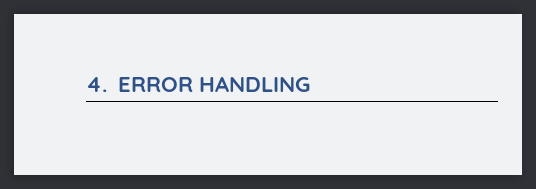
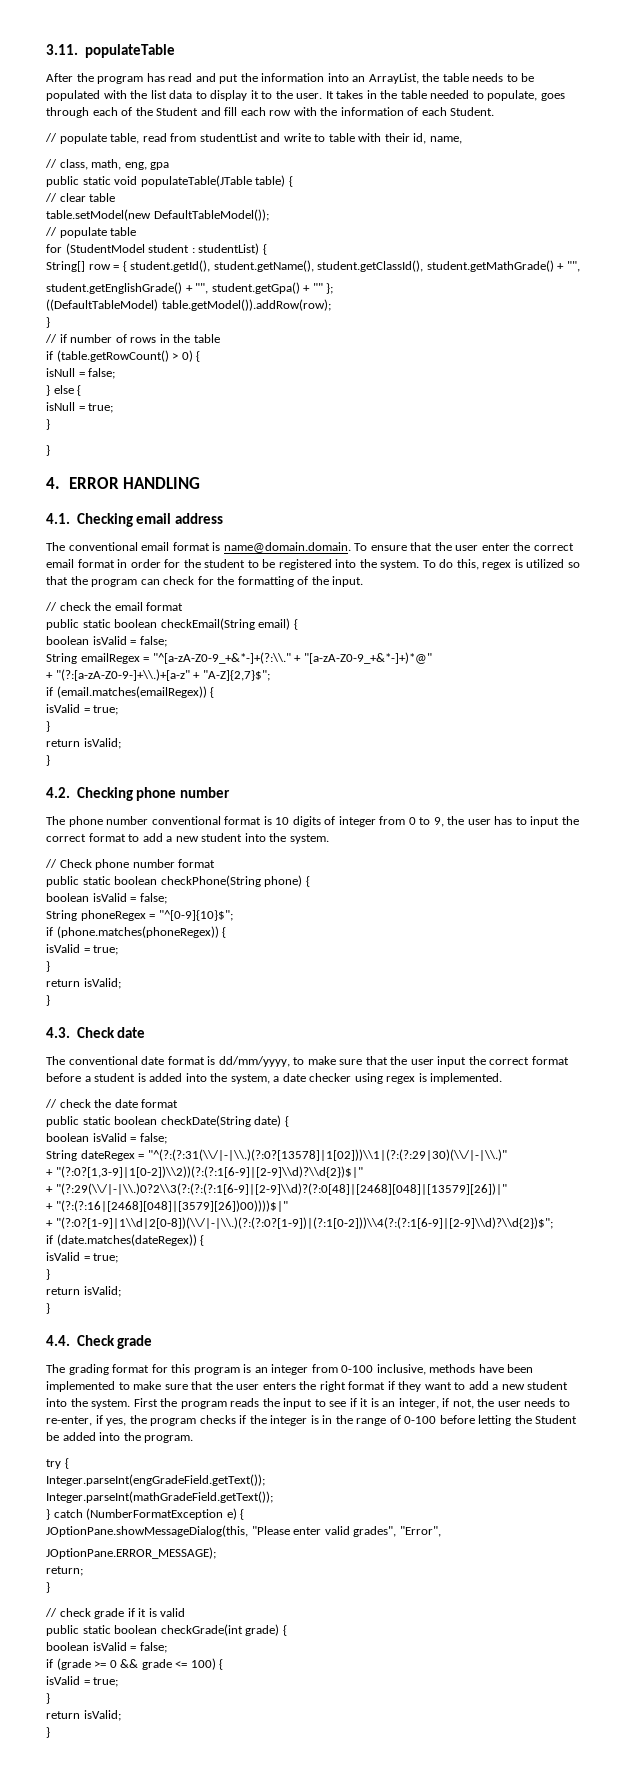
+ 3.11. populateTable
+ After the program has read and put the information into an ArrayList, the table needs to be populated with the list data to display it to the user. It takes in the table needed to populate, goes through each of the Student and fill each row with the information of each Student.
+ // populate table, read from studentList and write to table with their id, name,
+ // class, math, eng, gpa
+ public static void populateTable(JTable table) {
+ // clear table
+ table.setModel(new DefaultTableModel());
+ // populate table
+ for (StudentModel student : studentList) {
+ String[] row = { student.getId(), student.getName(), student.getClassId(), student.getMathGrade() + "",
+ student.getEnglishGrade() + "", student.getGpa() + "" };
+ ((DefaultTableModel) table.getModel()).addRow(row);
+ }
+ // if number of rows in the table
+ if (table.getRowCount() > 0) {
+ isNull = false;
+ } else {
+ isNull = true;
+ }
+ }
  4. ERROR HANDLING
+ 4.1. Checking email address
+ The conventional email format is name@domain.domain. To ensure that the user enter the correct email format in order for the student to be registered into the system. To do this, regex is utilized so that the program can check for the formatting of the input.
+ // check the email format
+ public static boolean checkEmail(String email) {
+ boolean isValid = false;
+ String emailRegex = "^[a-zA-Z0-9_+&*-]+(?:\\." + "[a-zA-Z0-9_+&*-]+)*@"
+ + "(?:[a-zA-Z0-9-]+\\.)+[a-z" + "A-Z]{2,7}$";
+ if (email.matches(emailRegex)) {
+ isValid = true;
+ }
+ return isValid;
+ }
+ 4.2. Checking phone number
+ The phone number conventional format is 10 digits of integer from 0 to 9, the user has to input the correct format to add a new student into the system.
+ // Check phone number format
+ public static boolean checkPhone(String phone) {
+ boolean isValid = false;
+ String phoneRegex = "^[0-9]{10}$";
+ if (phone.matches(phoneRegex)) {
+ isValid = true;
+ }
+ return isValid;
+ }
+ 4.3. Check date
+ The conventional date format is dd/mm/yyyy, to make sure that the user input the correct format before a student is added into the system, a date checker using regex is implemented.
+ // check the date format
+ public static boolean checkDate(String date) {
+ boolean isValid = false;
+ String dateRegex = "^(?:(?:31(\\/|-|\\.)(?:0?[13578]|1[02]))\\1|(?:(?:29|30)(\\/|-|\\.)"
+ + "(?:0?[1,3-9]|1[0-2])\\2))(?:(?:1[6-9]|[2-9]\\d)?\\d{2})$|"
+ + "(?:29(\\/|-|\\.)0?2\\3(?:(?:(?:1[6-9]|[2-9]\\d)?(?:0[48]|[2468][048]|[13579][26])|"
+ + "(?:(?:16|[2468][048]|[3579][26])00))))$|"
+ + "(?:0?[1-9]|1\\d|2[0-8])(\\/|-|\\.)(?:(?:0?[1-9])|(?:1[0-2]))\\4(?:(?:1[6-9]|[2-9]\\d)?\\d{2})$";
+ if (date.matches(dateRegex)) {
+ isValid = true;
+ }
+ return isValid;
+ }
+ 4.4. Check grade
+ The grading format for this program is an integer from 0-100 inclusive, methods have been implemented to make sure that the user enters the right format if they want to add a new student into the system. First the program reads the input to see if it is an integer, if not, the user needs to re-enter, if yes, the program checks if the integer is in the range of 0-100 before letting the Student be added into the program.
+ try {
+ Integer.parseInt(engGradeField.getText());
+ Integer.parseInt(mathGradeField.getText());
+ } catch (NumberFormatException e) {
+ JOptionPane.showMessageDialog(this, "Please enter valid grades", "Error",
+ JOptionPane.ERROR_MESSAGE);
+ return;
+ }
+ // check grade if it is valid
+ public static boolean checkGrade(int grade) {
+ boolean isValid = false;
+ if (grade >= 0 && grade <= 100) {
+ isValid = true;
+ }
+ return isValid;
+ }

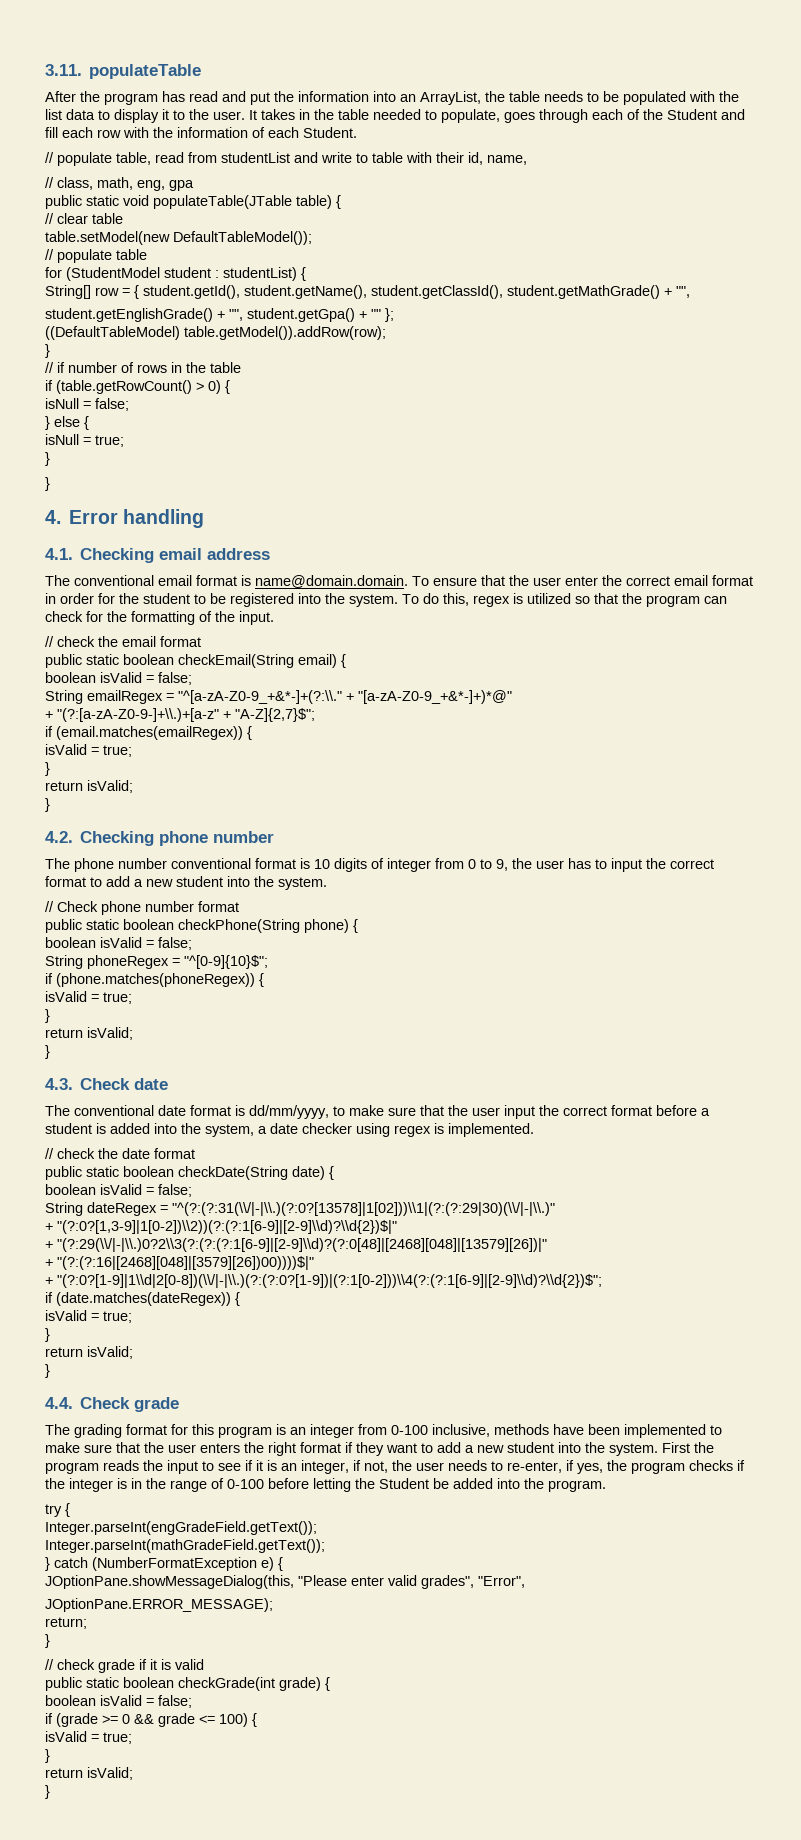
- 4. ERROR HANDLING
+ 4. Error handling

